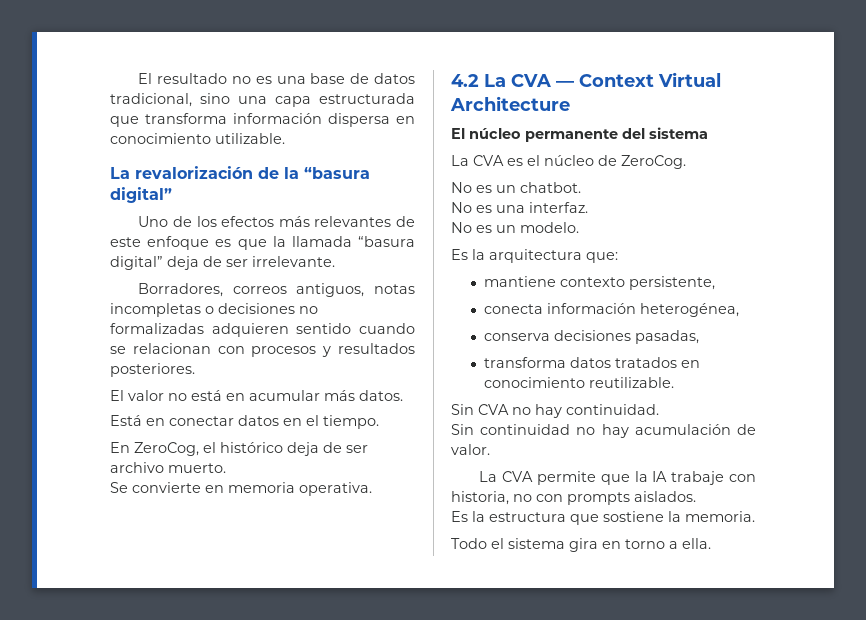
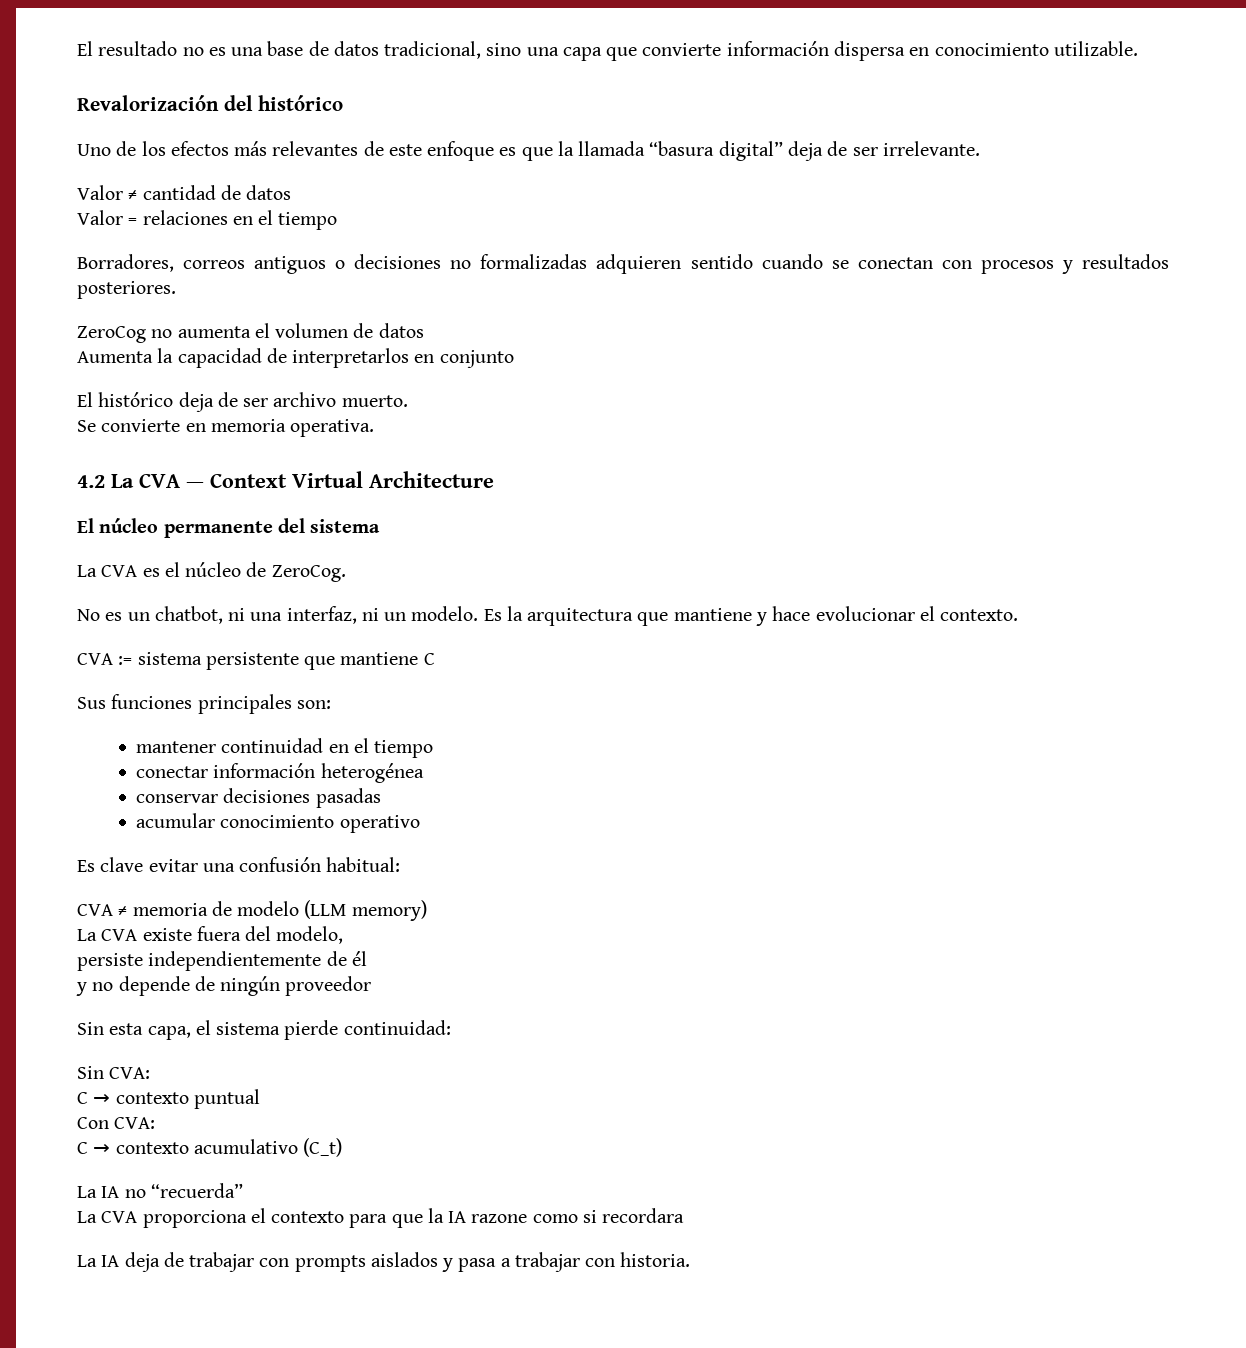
- El resultado no es una base de datos tradicional, sino una capa estructurada que transforma información dispersa en conocimiento utilizable.
+ El resultado no es una base de datos tradicional, sino una capa que convierte información dispersa en conocimiento utilizable.
- La revalorización de la “basura digital”
+ Revalorización del histórico
+ Valor ≠ cantidad de datos
+ Valor = relaciones en el tiempo
- Borradores, correos antiguos, notas incompletas o decisiones no formalizadas adquieren sentido cuando se relacionan con procesos y resultados posteriores.
+ Borradores, correos antiguos o decisiones no formalizadas adquieren sentido cuando se conectan con procesos y resultados posteriores.
- El valor no está en acumular más datos.
- Está en conectar datos en el tiempo.
- En ZeroCog, el histórico deja de ser archivo muerto.
+ ZeroCog no aumenta el volumen de datos
+ Aumenta la capacidad de interpretarlos en conjunto
+ El histórico deja de ser archivo muerto.
- No es un chatbot.
- No es una interfaz.
- No es un modelo.
- Es la arquitectura que:
- mantiene contexto persistente,
- conecta información heterogénea,
- conserva decisiones pasadas,
- transforma datos tratados en conocimiento reutilizable.
- Sin CVA no hay continuidad.
- Sin continuidad no hay acumulación de valor.
- La CVA permite que la IA trabaje con historia, no con prompts aislados.
- Es la estructura que sostiene la memoria.
- Todo el sistema gira en torno a ella.
+ No es un chatbot, ni una interfaz, ni un modelo. Es la arquitectura que mantiene y hace evolucionar el contexto.
+ CVA := sistema persistente que mantiene C
+ Sus funciones principales son:
+ mantener continuidad en el tiempo
+ conectar información heterogénea
+ conservar decisiones pasadas
+ acumular conocimiento operativo
+ Es clave evitar una confusión habitual:
+ CVA ≠ memoria de modelo (LLM memory)
+ La CVA existe fuera del modelo,
+ persiste independientemente de él
+ y no depende de ningún proveedor
+ Sin esta capa, el sistema pierde continuidad:
+ Sin CVA:
+ C → contexto puntual
+ Con CVA:
+ C → contexto acumulativo (C_t)
+ La IA no “recuerda”
+ La CVA proporciona el contexto para que la IA razone como si recordara
+ La IA deja de trabajar con prompts aislados y pasa a trabajar con historia.

